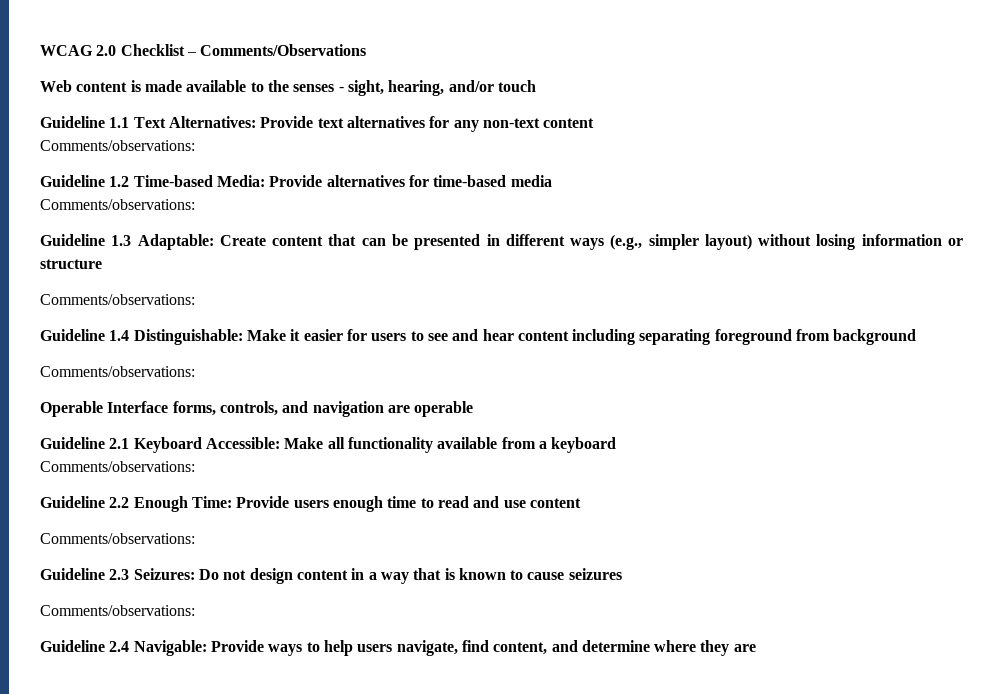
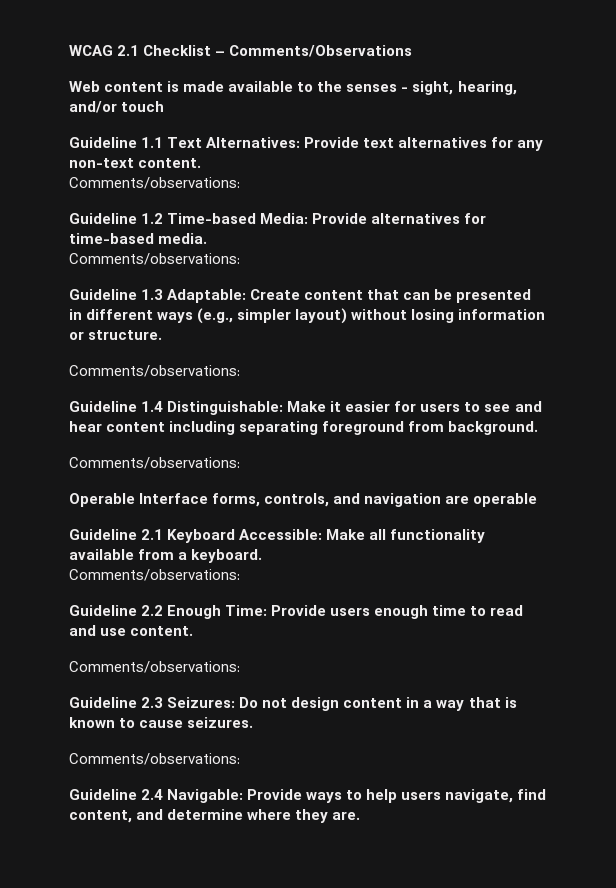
- WCAG 2.0 Checklist – Comments/Observations
+ WCAG 2.1 Checklist – Comments/Observations
- Guideline 1.1 Text Alternatives: Provide text alternatives for any non-text content
+ Guideline 1.1 Text Alternatives: Provide text alternatives for any non-text content.
- Guideline 1.2 Time-based Media: Provide alternatives for time-based media
+ Guideline 1.2 Time-based Media: Provide alternatives for time-based media.
- Guideline 1.3 Adaptable: Create content that can be presented in different ways (e.g., simpler layout) without losing information or structure
+ Guideline 1.3 Adaptable: Create content that can be presented in different ways (e.g., simpler layout) without losing information or structure.
- Guideline 1.4 Distinguishable: Make it easier for users to see and hear content including separating foreground from background
+ Guideline 1.4 Distinguishable: Make it easier for users to see and hear content including separating foreground from background.
- Guideline 2.1 Keyboard Accessible: Make all functionality available from a keyboard
+ Guideline 2.1 Keyboard Accessible: Make all functionality available from a keyboard.
- Guideline 2.2 Enough Time: Provide users enough time to read and use content
+ Guideline 2.2 Enough Time: Provide users enough time to read and use content.
- Guideline 2.3 Seizures: Do not design content in a way that is known to cause seizures
+ Guideline 2.3 Seizures: Do not design content in a way that is known to cause seizures.
- Guideline 2.4 Navigable: Provide ways to help users navigate, find content, and determine where they are
+ Guideline 2.4 Navigable: Provide ways to help users navigate, find content, and determine where they are.

